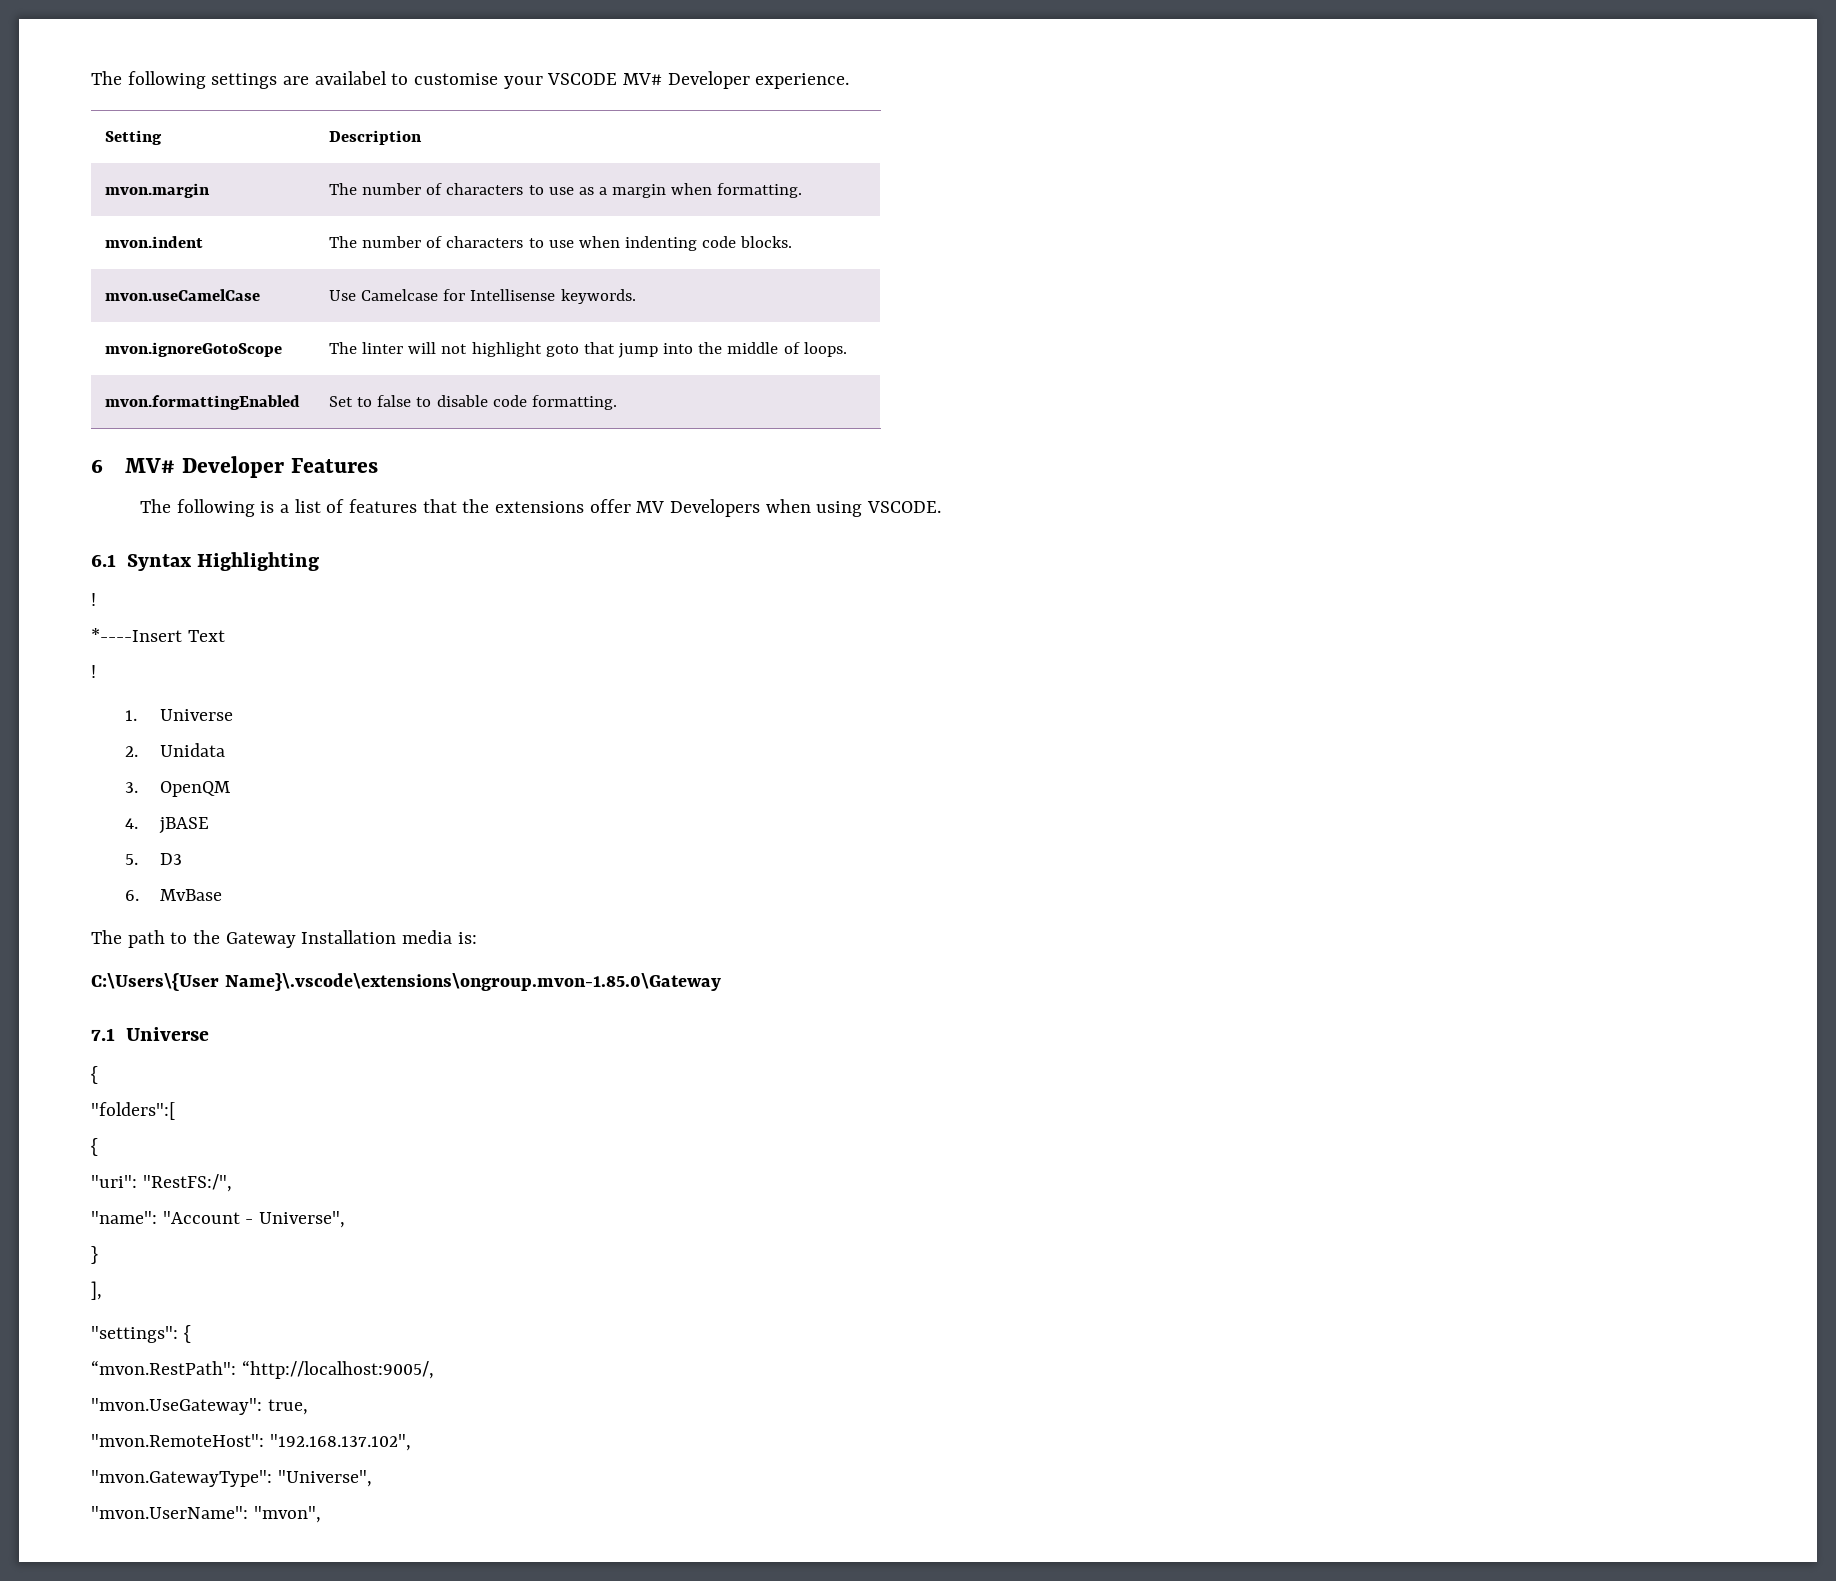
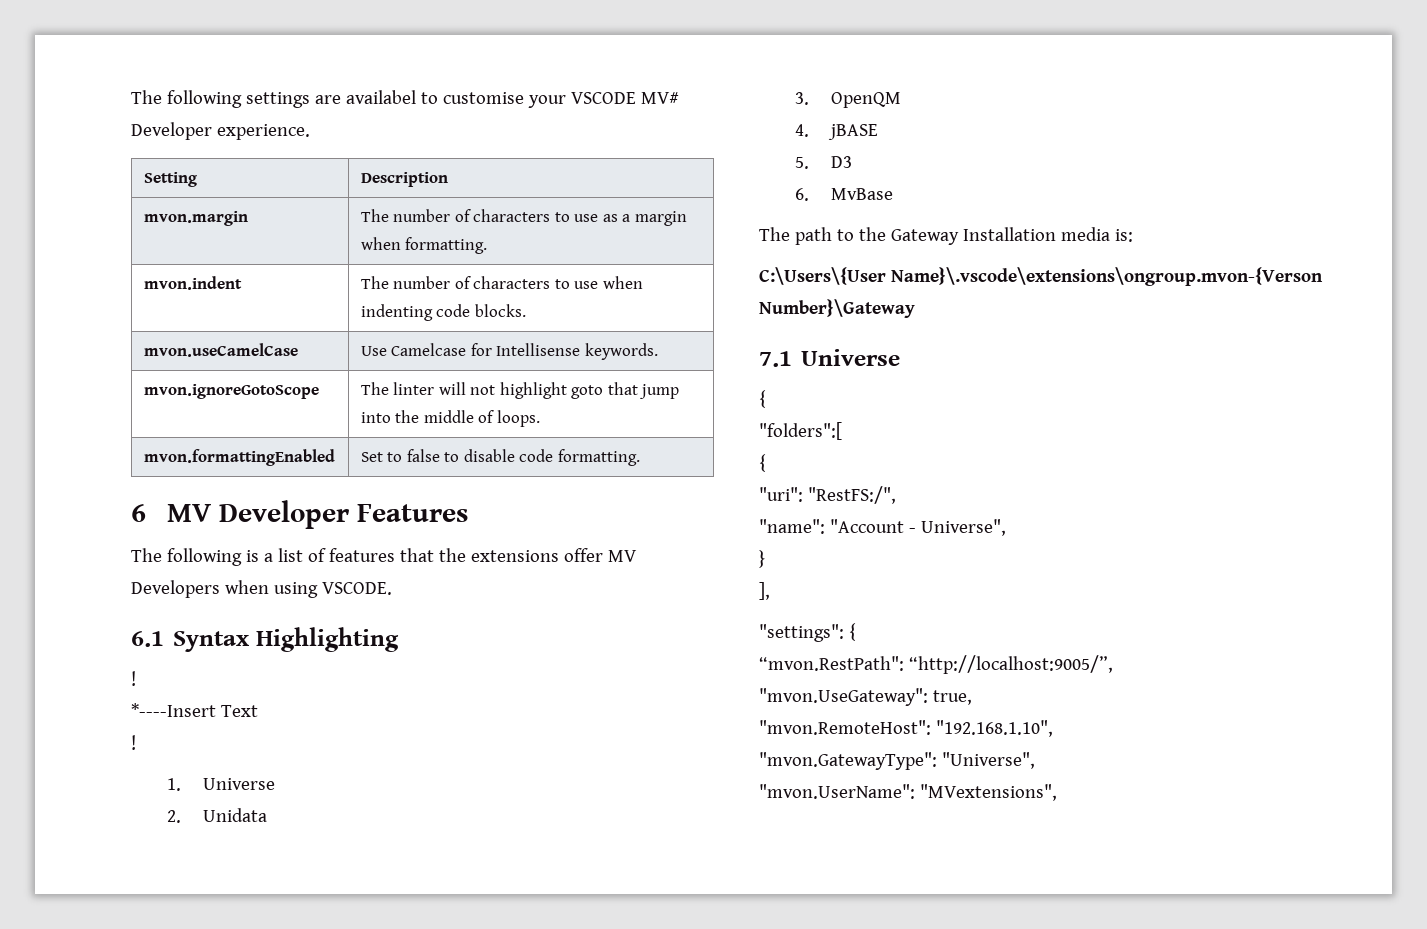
- 6 MV# Developer Features
+ 6 MV Developer Features
- C:\Users\{User Name}\.vscode\extensions\ongroup.mvon-1.85.0\Gateway
+ C:\Users\{User Name}\.vscode\extensions\ongroup.mvon-{Verson Number}\Gateway
- “mvon.RestPath": “http://localhost:9005/,
+ “mvon.RestPath": “http://localhost:9005/”,
- "mvon.RemoteHost": "192.168.137.102",
+ "mvon.RemoteHost": "192.168.1.10",
- "mvon.UserName": "mvon",
+ "mvon.UserName": "MVextensions",

